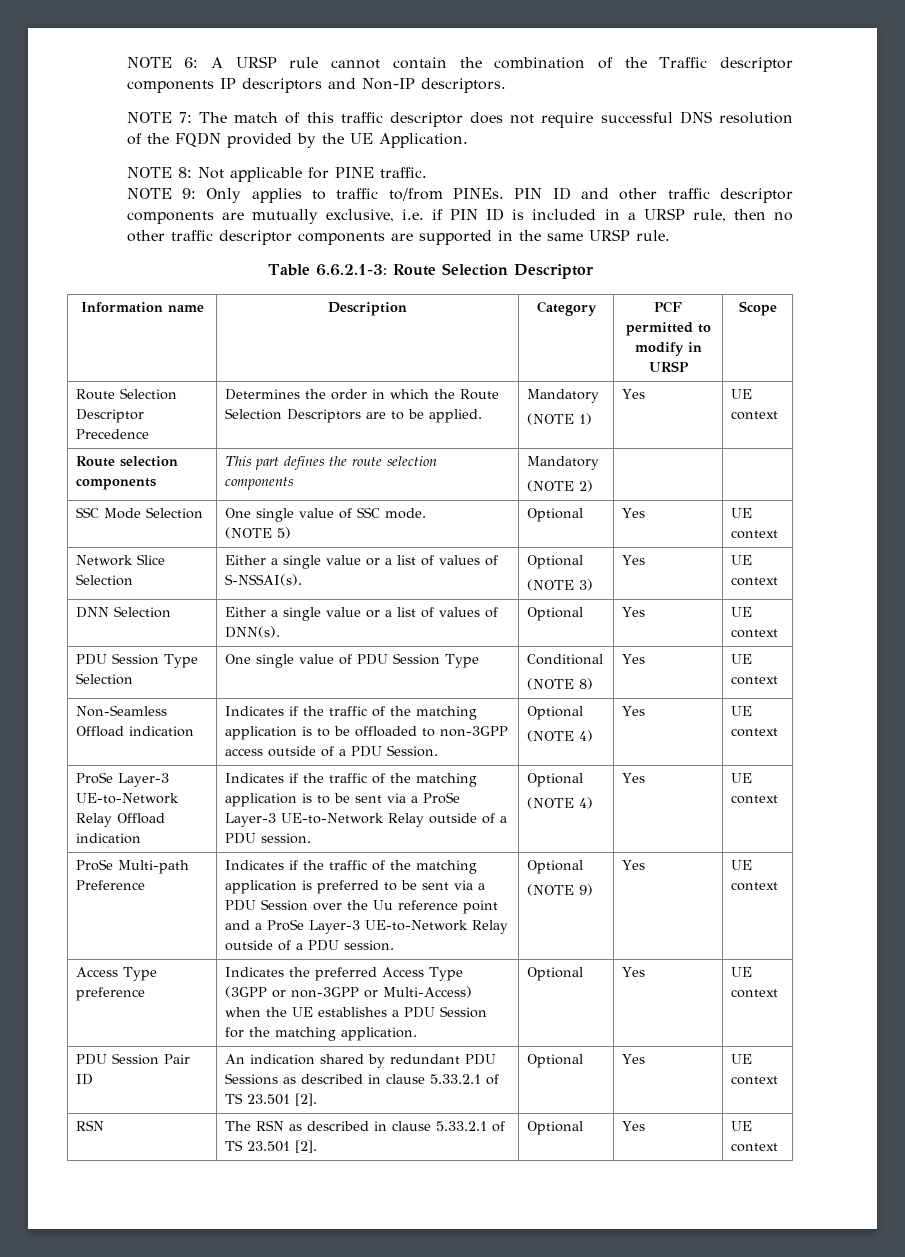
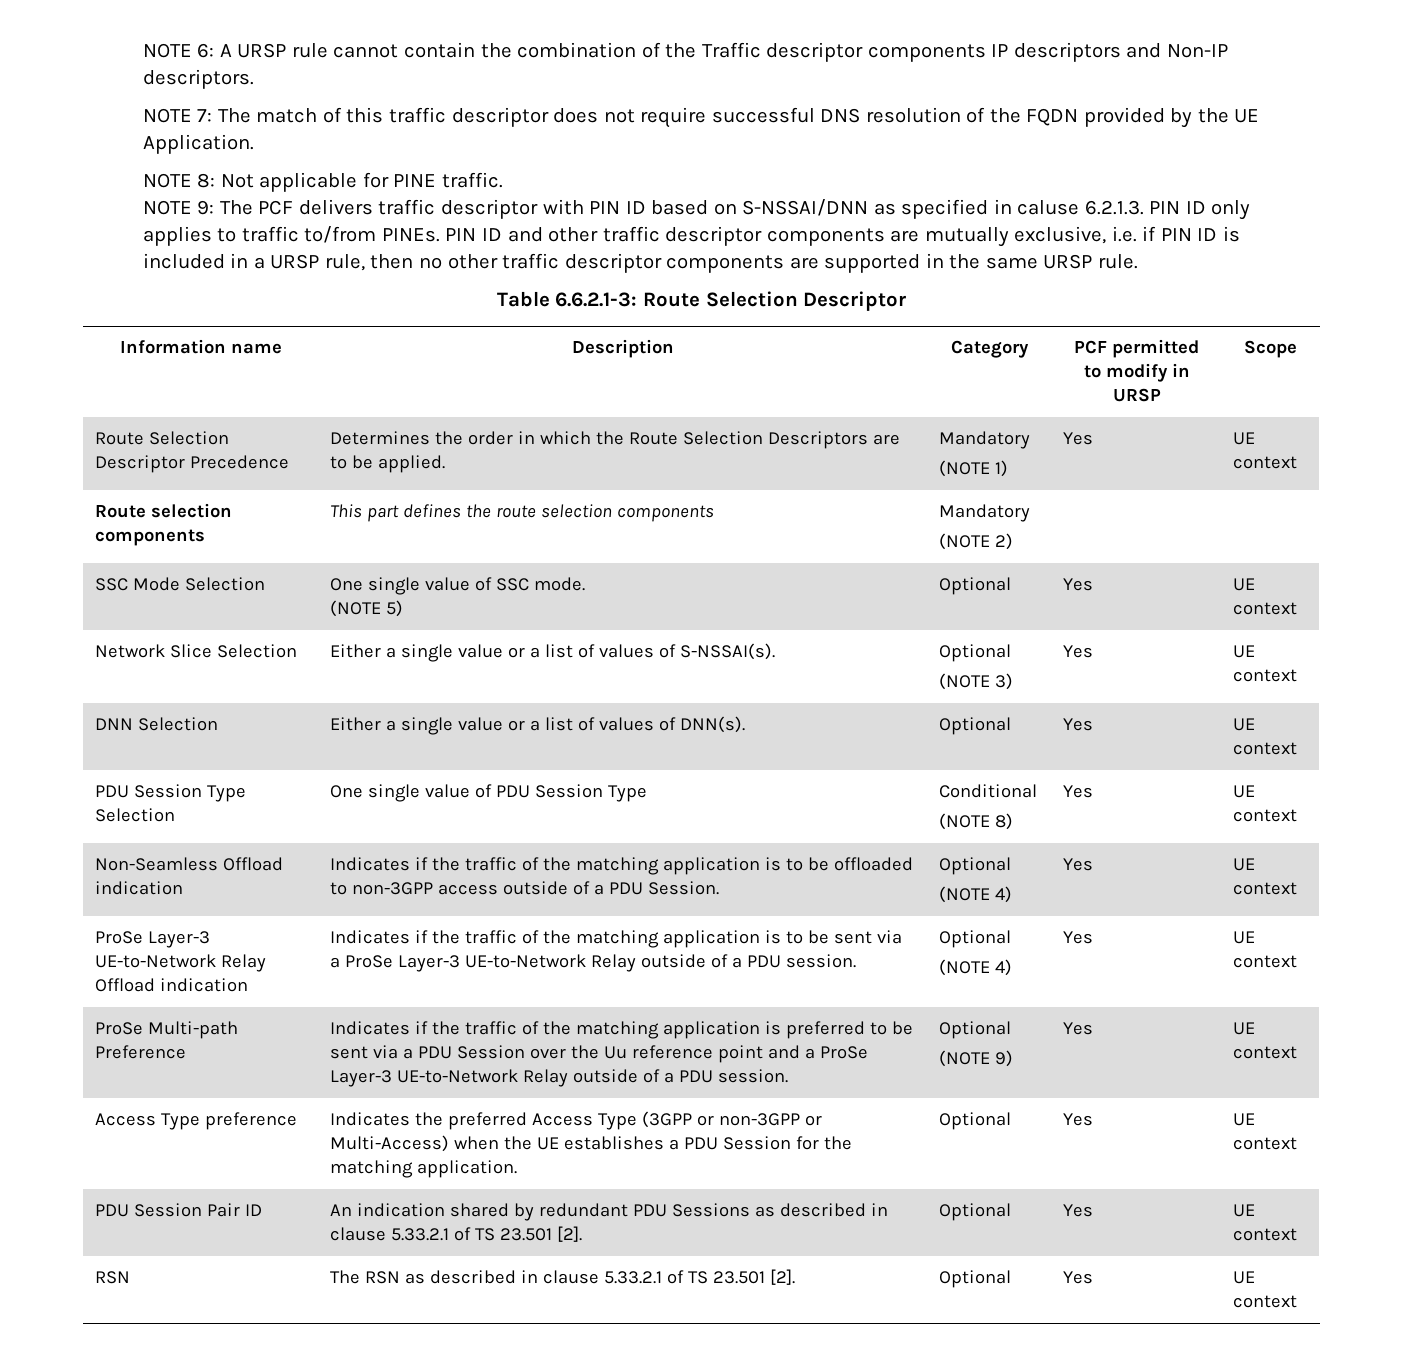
- NOTE 9: Only applies to traffic to/from PINEs.
+ NOTE 9: The PCF delivers traffic descriptor with PIN ID based on S-NSSAI/DNN as specified in caluse 6.2.1.3. PIN ID only applies to traffic to/from PINEs.

